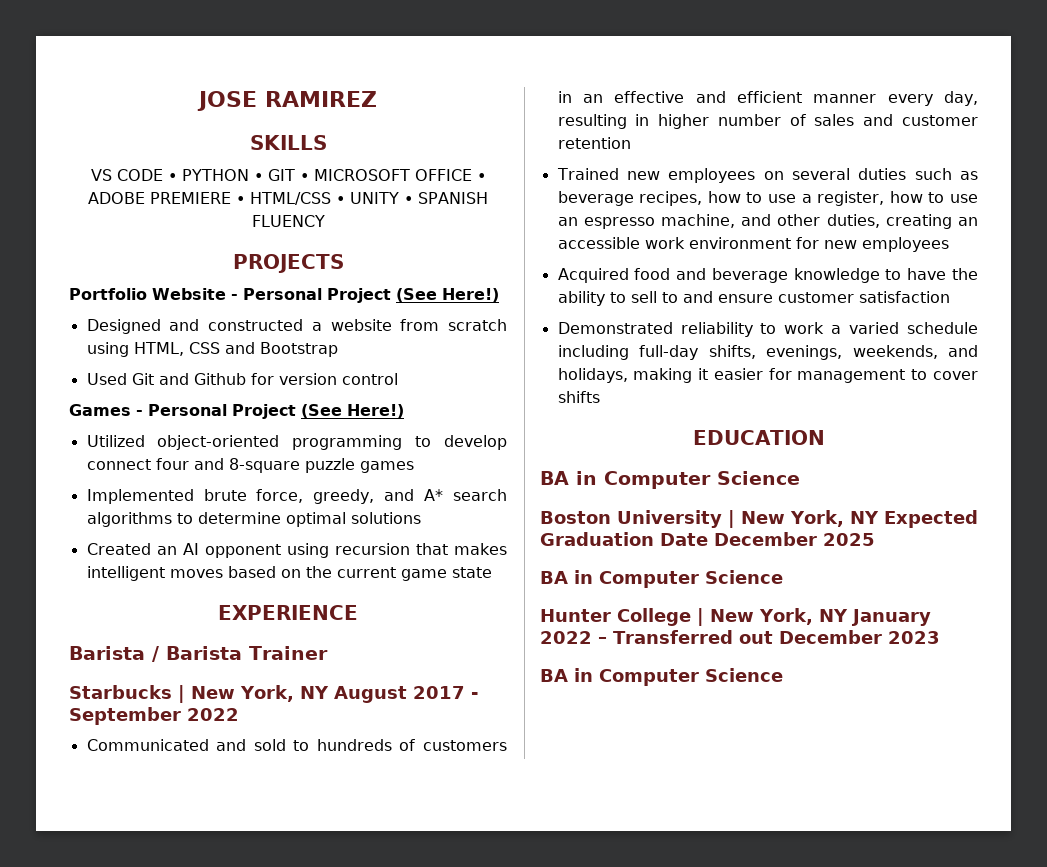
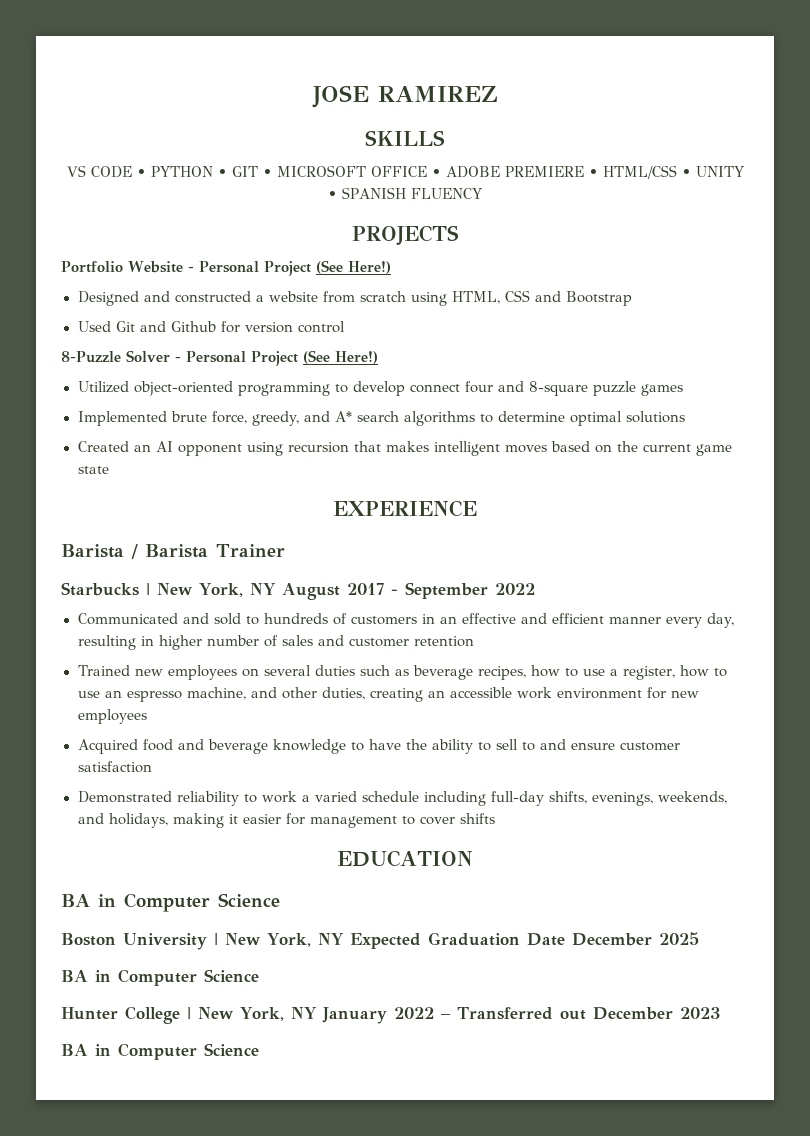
- Games - Personal Project (See Here!)
+ 8-Puzzle Solver - Personal Project (See Here!)

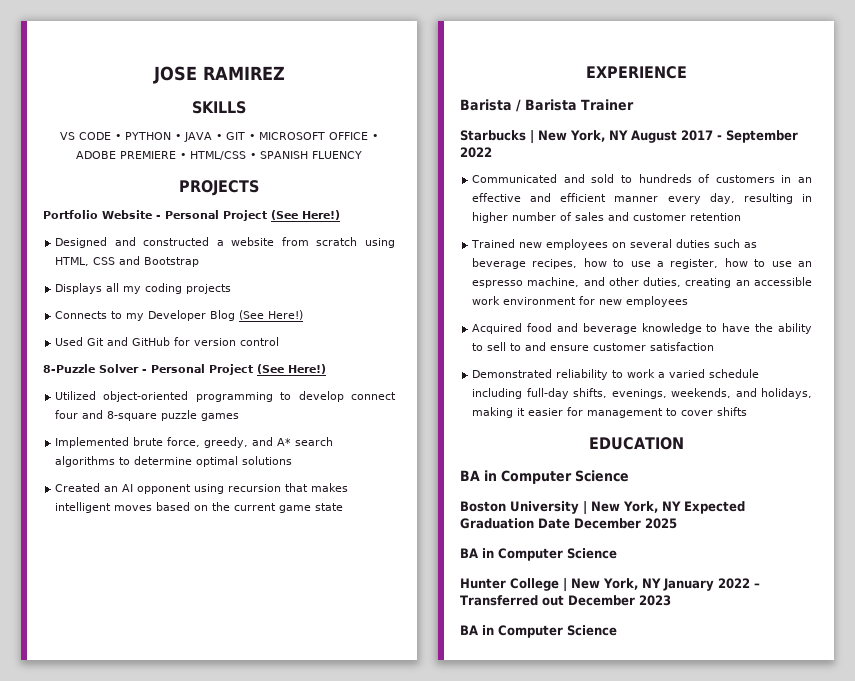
- VS CODE • PYTHON • GIT • MICROSOFT OFFICE • ADOBE PREMIERE • HTML/CSS • UNITY • SPANISH FLUENCY
+ VS CODE • PYTHON • JAVA • GIT • MICROSOFT OFFICE • ADOBE PREMIERE • HTML/CSS • SPANISH FLUENCY
+ Displays all my coding projects
+ Connects to my Developer Blog (See Here!)
- Used Git and Github for version control
+ Used Git and GitHub for version control

